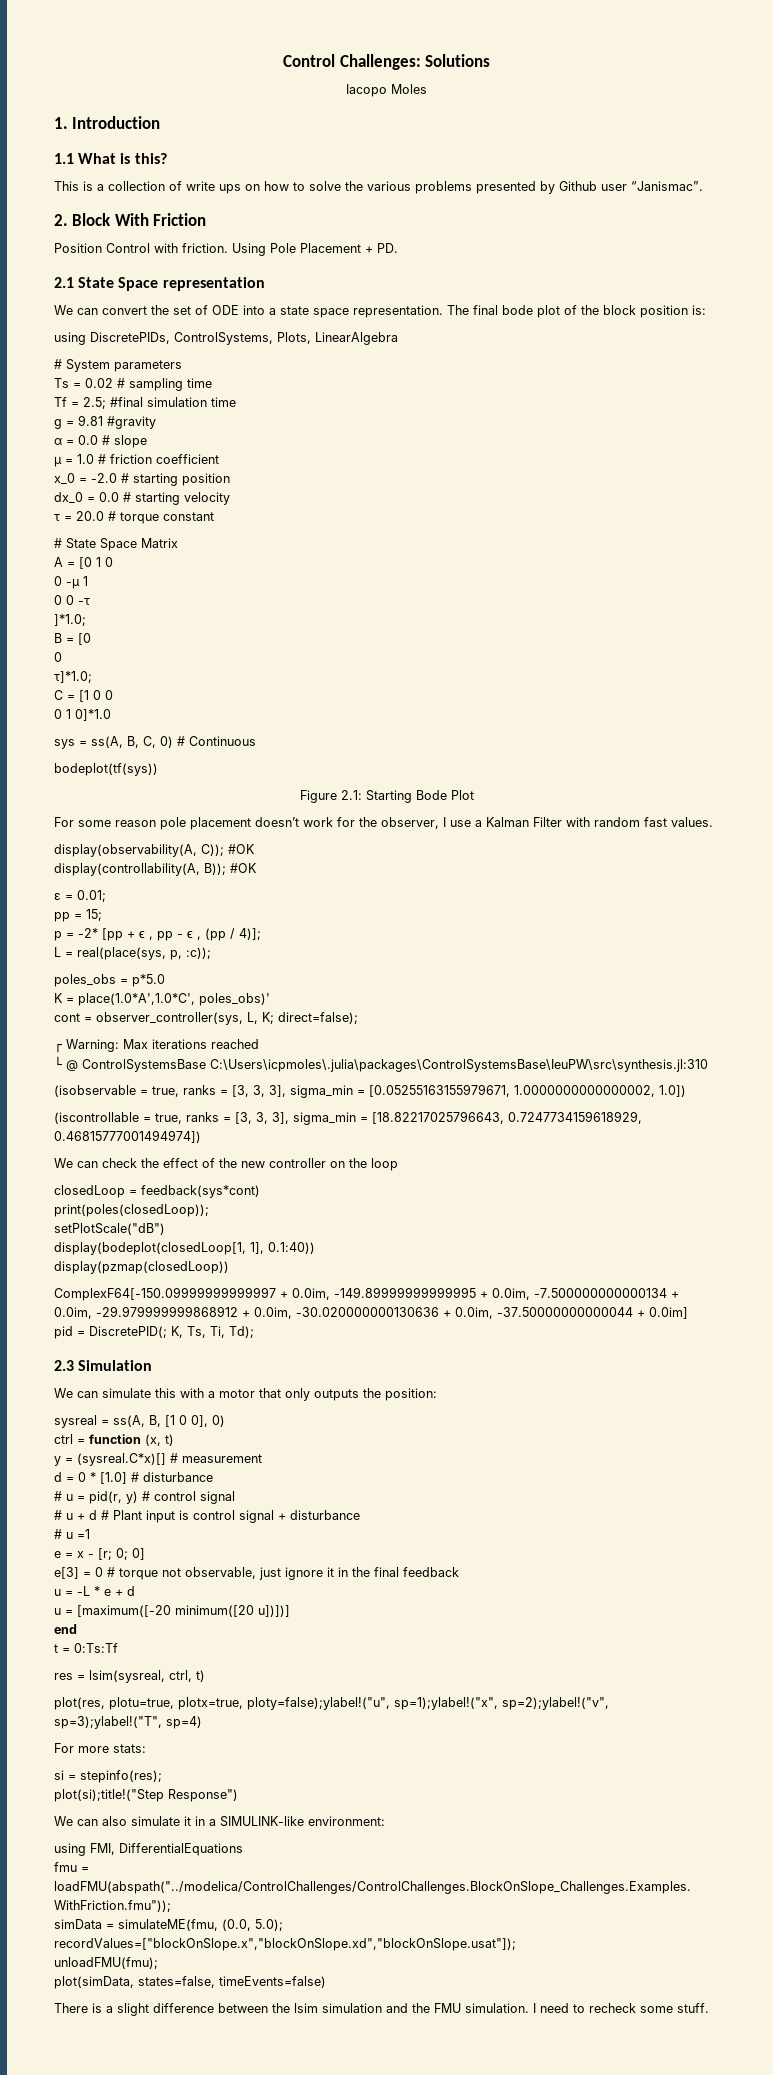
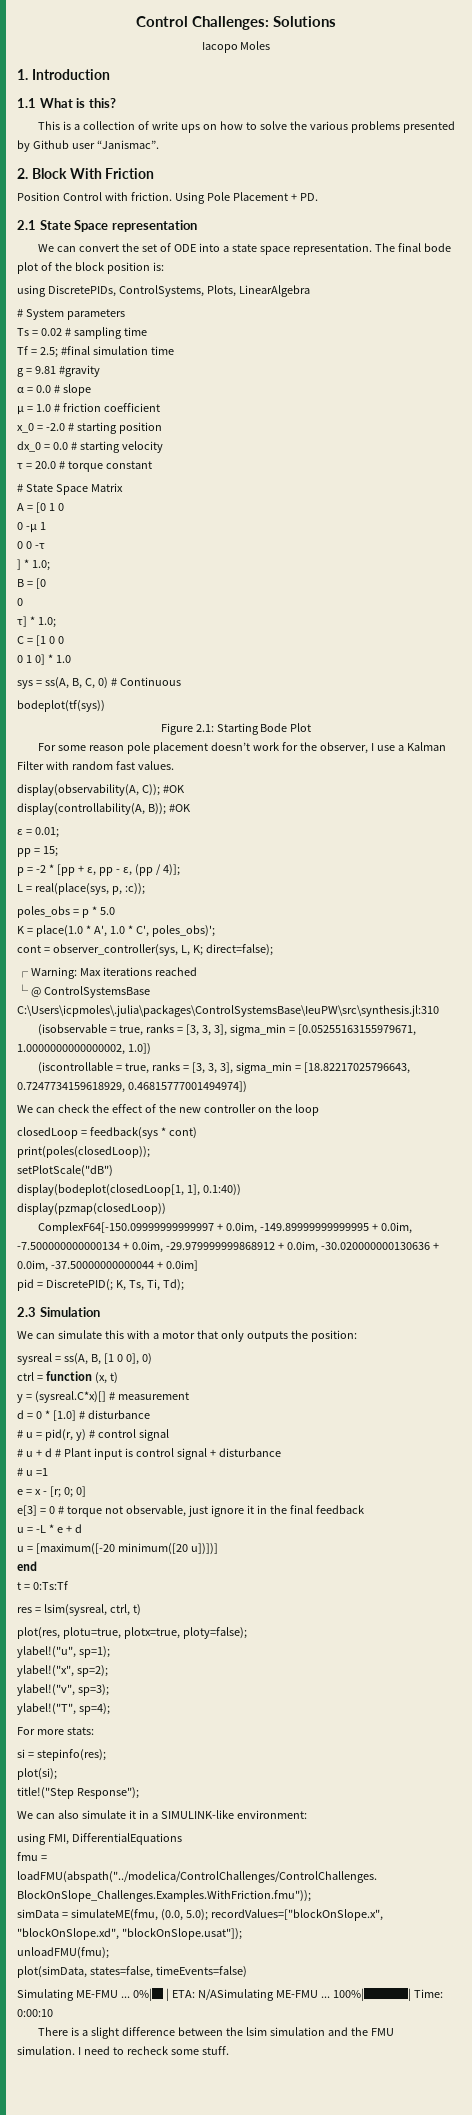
- ]*1.0;
+ ] * 1.0;
- τ]*1.0;
+ τ] * 1.0;
- 0 1 0]*1.0
+ 0 1 0] * 1.0
- p = -2* [pp + ϵ , pp - ϵ , (pp / 4)];
+ p = -2 * [pp + ε, pp - ε, (pp / 4)];
- poles_obs = p*5.0
+ poles_obs = p * 5.0
- K = place(1.0*A',1.0*C', poles_obs)'
+ K = place(1.0 * A', 1.0 * C', poles_obs)';
- closedLoop = feedback(sys*cont)
+ closedLoop = feedback(sys * cont)
- plot(res, plotu=true, plotx=true, ploty=false);ylabel!("u", sp=1);ylabel!("x", sp=2);ylabel!("v", sp=3);ylabel!("T", sp=4)
+ plot(res, plotu=true, plotx=true, ploty=false);
+ ylabel!("u", sp=1);
+ ylabel!("x", sp=2);
+ ylabel!("v", sp=3);
+ ylabel!("T", sp=4);
- plot(si);title!("Step Response")
+ plot(si);
+ title!("Step Response");
- simData = simulateME(fmu, (0.0, 5.0); recordValues=["blockOnSlope.x","blockOnSlope.xd","blockOnSlope.usat"]);
+ simData = simulateME(fmu, (0.0, 5.0); recordValues=["blockOnSlope.x", "blockOnSlope.xd", "blockOnSlope.usat"]);
+ Simulating ME-FMU ... 0%|█ | ETA: N/ASimulating ME-FMU ... 100%|████| Time: 0:00:10

